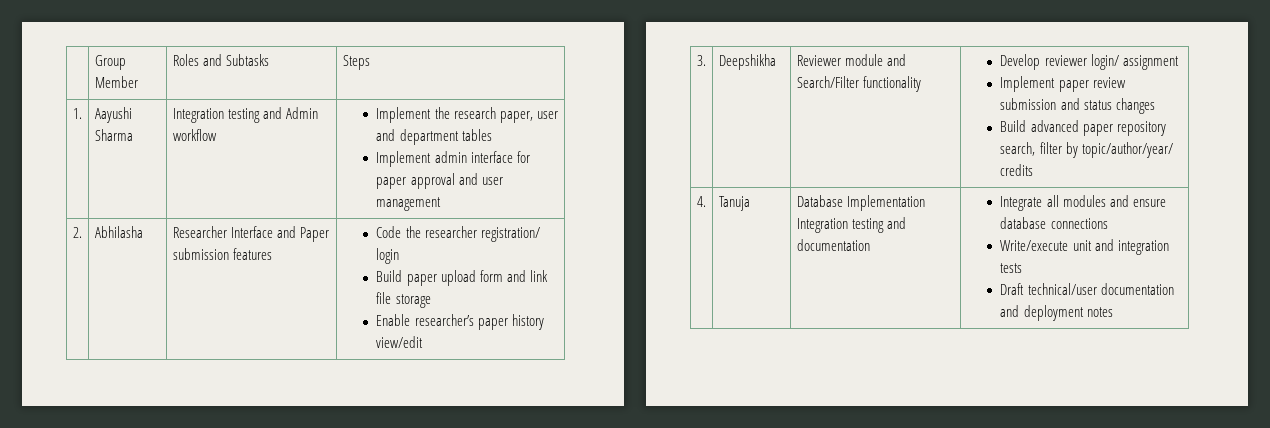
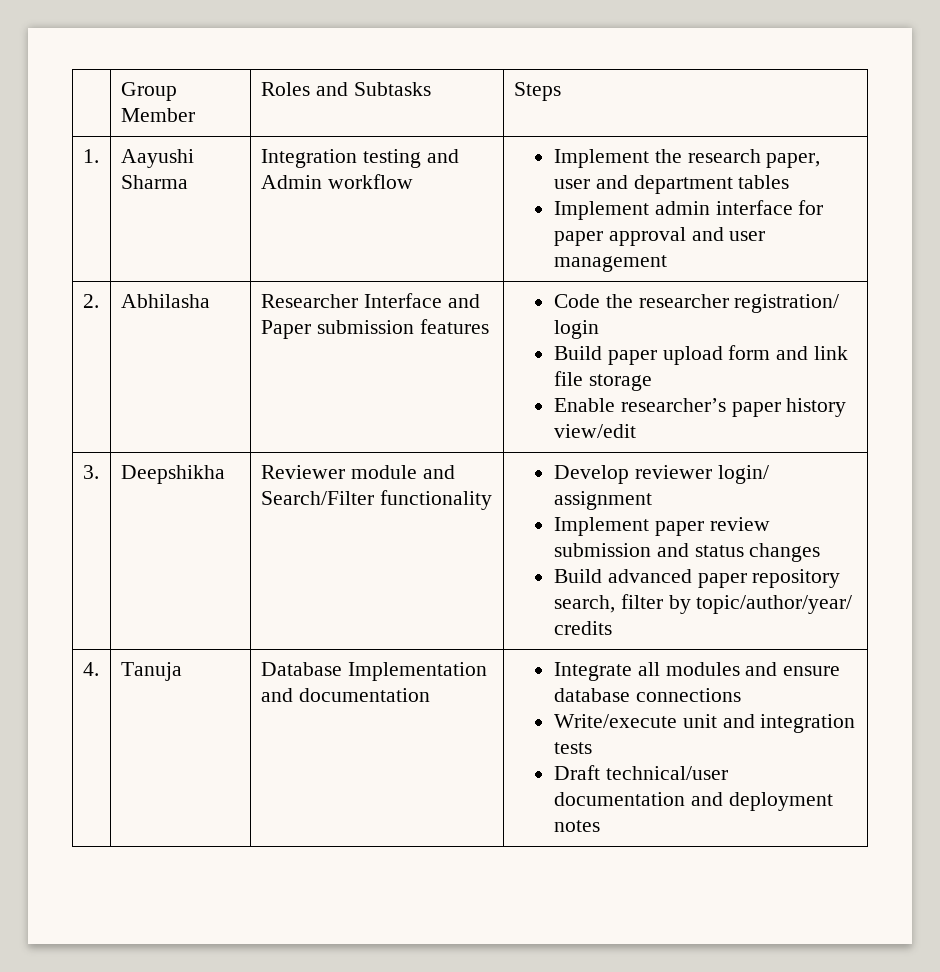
- 4. | Tanuja | Database Implementation Integration testing and documentation | Integrate all modules and ensure database connections
+ 4. | Tanuja | Database Implementation and documentation | Integrate all modules and ensure database connections

